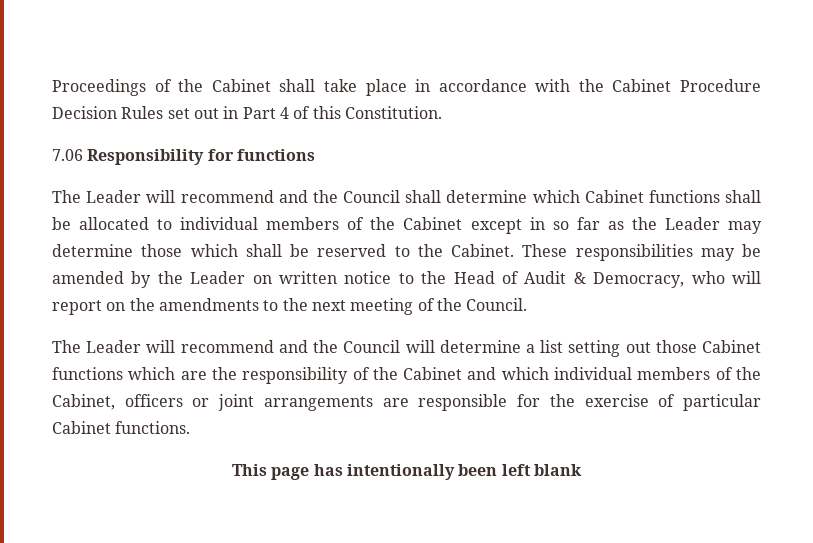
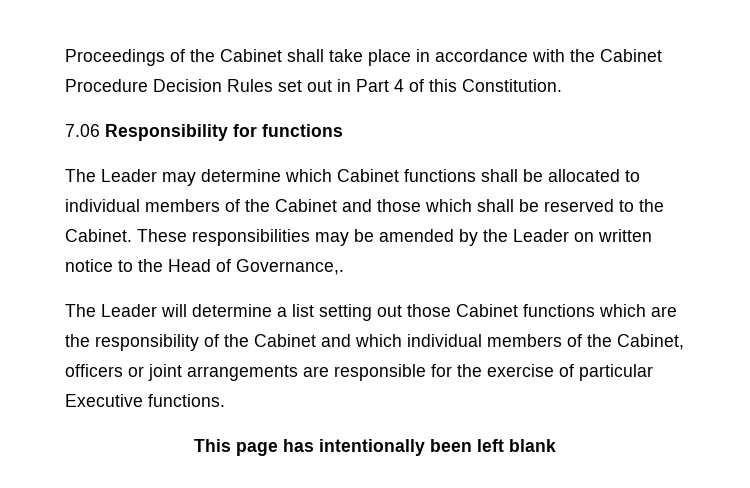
- The Leader will recommend and the Council shall determine which Cabinet functions shall be allocated to individual members of the Cabinet except in so far as the Leader may determine those which shall be reserved to the Cabinet.
+ The Leader may determine which Cabinet functions shall be allocated to individual members of the Cabinet and those which shall be reserved to the Cabinet.
- These responsibilities may be amended by the Leader on written notice to the Head of Audit & Democracy, who will report on the amendments to the next meeting of the Council.
- The Leader will recommend and the Council will determine a list setting out those Cabinet functions which are the responsibility of the Cabinet and which individual members of the Cabinet, officers or joint arrangements are responsible for the exercise of particular Cabinet functions.
+ These responsibilities may be amended by the Leader on written notice to the Head of Governance,.
+ The Leader will determine a list setting out those Cabinet functions which are the responsibility of the Cabinet and which individual members of the Cabinet, officers or joint arrangements are responsible for the exercise of particular Executive functions.

